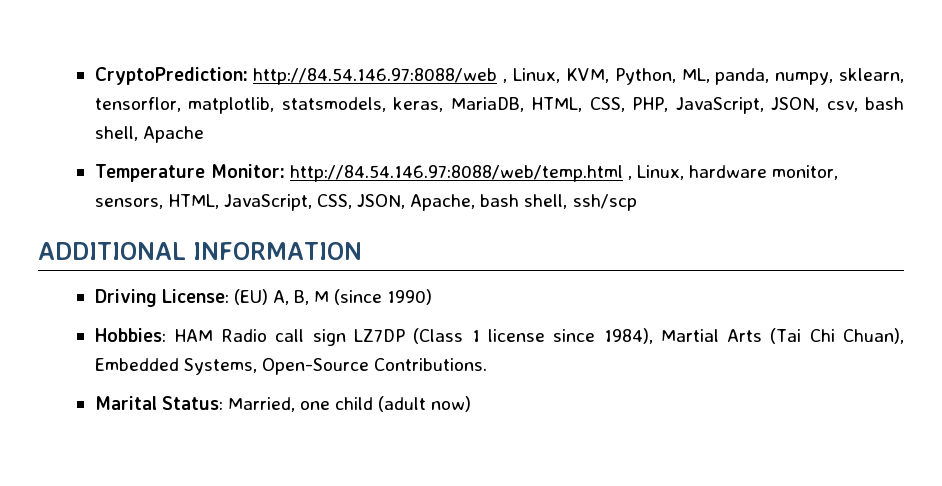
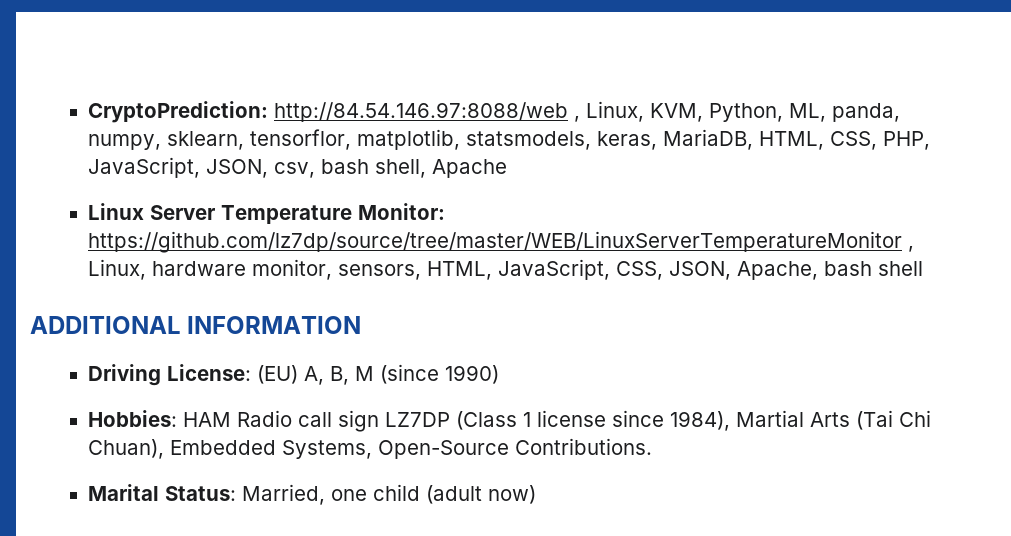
- Temperature Monitor: http://84.54.146.97:8088/web/temp.html , Linux, hardware monitor, sensors, HTML, JavaScript, CSS, JSON, Apache, bash shell, ssh/scp
+ Linux Server Temperature Monitor: https://github.com/lz7dp/source/tree/master/WEB/LinuxServerTemperatureMonitor , Linux, hardware monitor, sensors, HTML, JavaScript, CSS, JSON, Apache, bash shell

